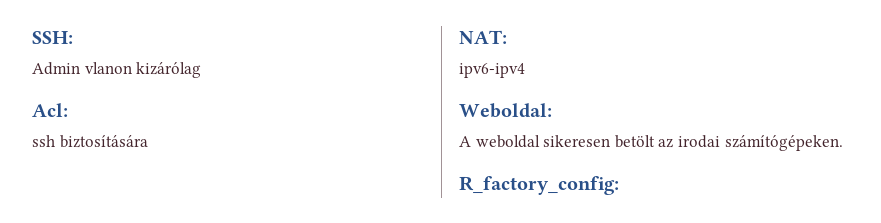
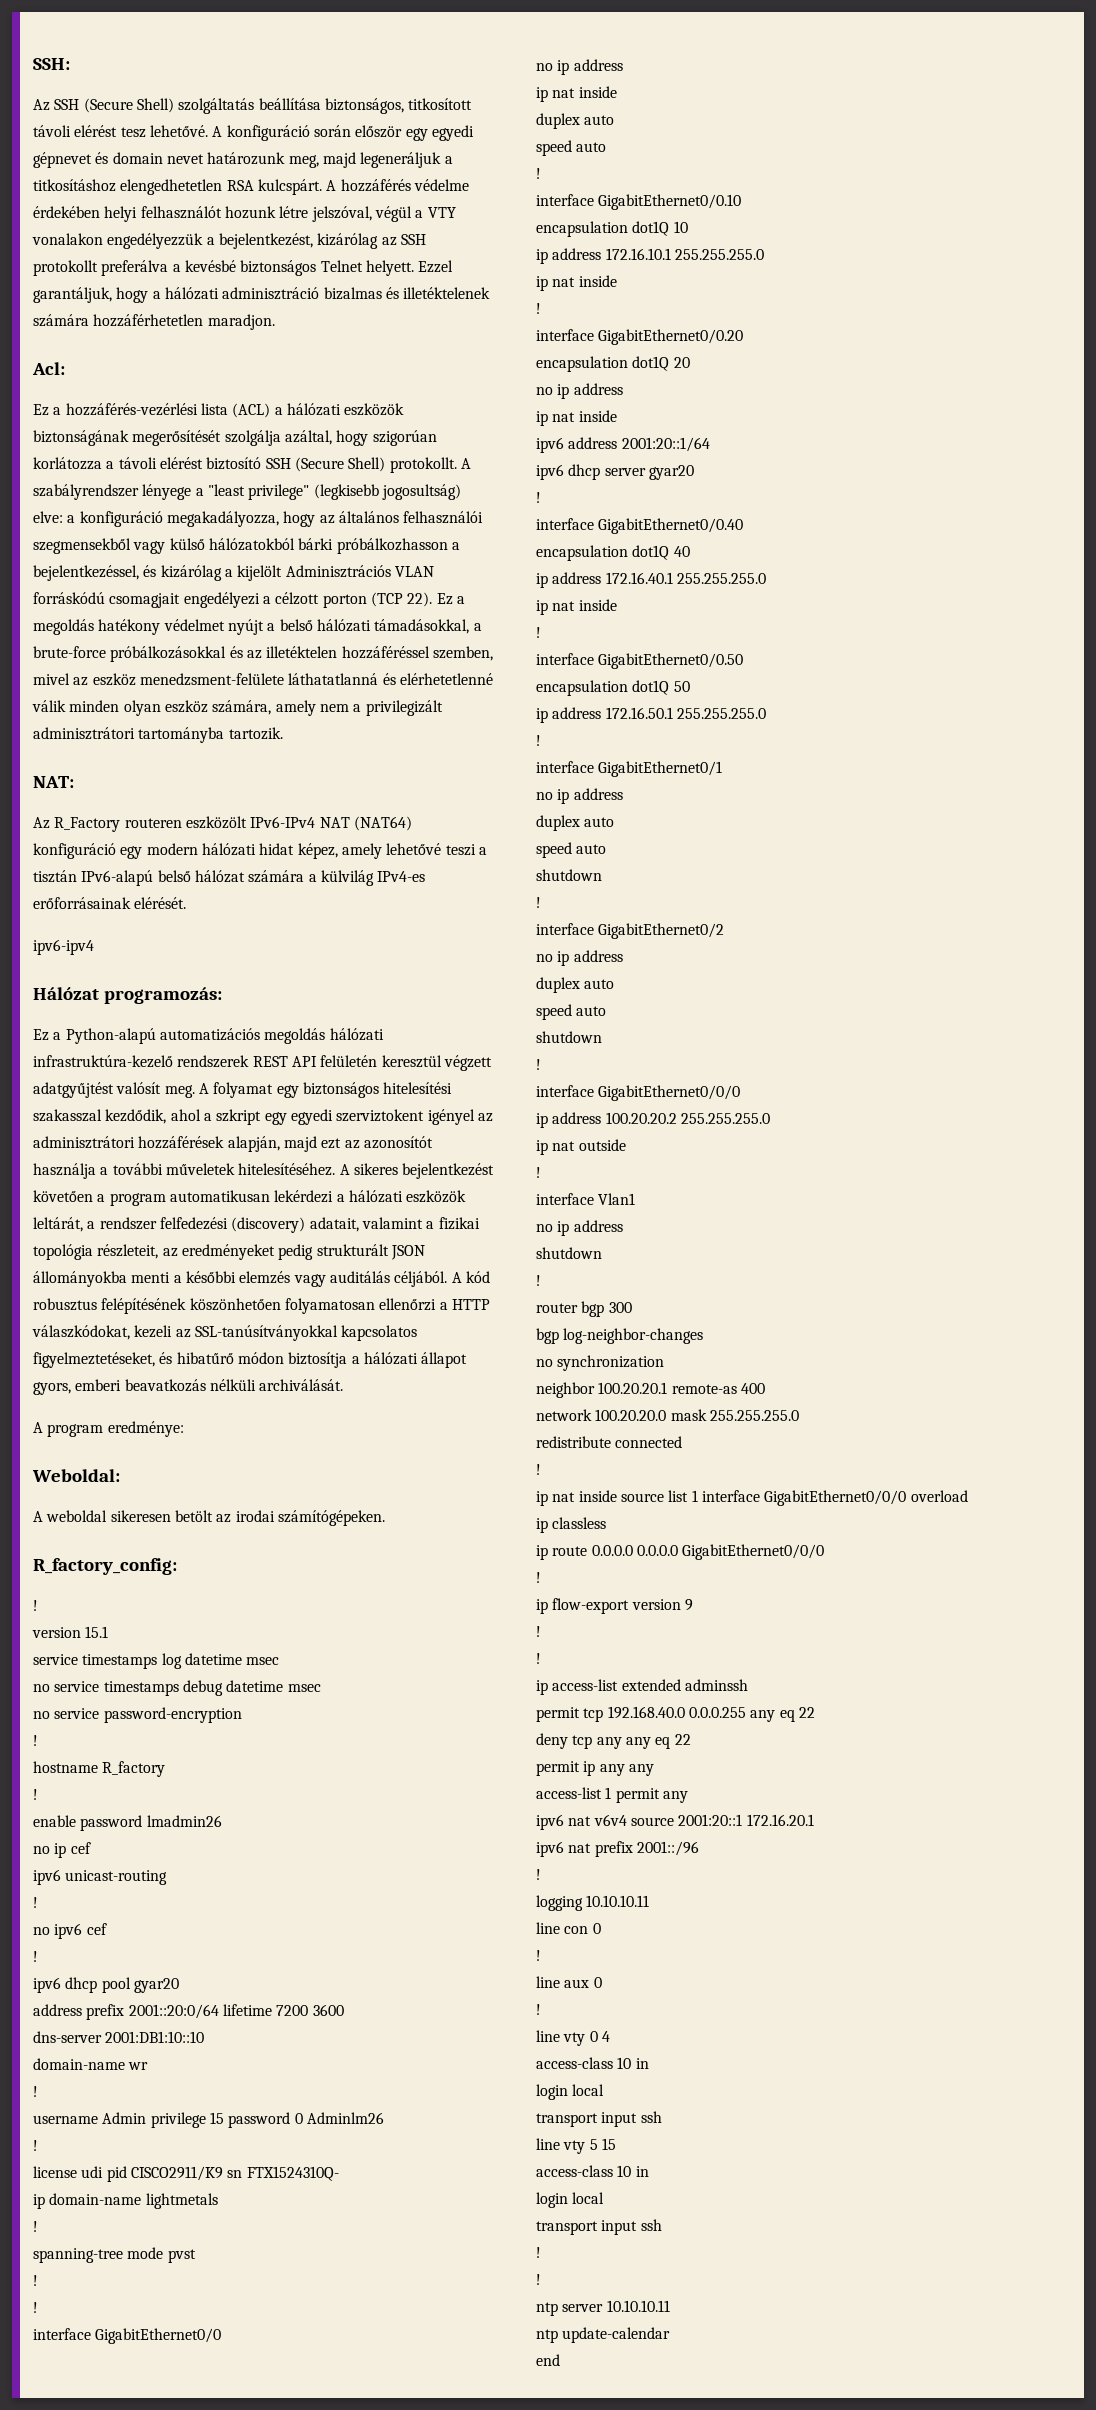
- Admin vlanon kizárólag
+ Az SSH (Secure Shell) szolgáltatás beállítása biztonságos, titkosított távoli elérést tesz lehetővé. A konfiguráció során először egy egyedi gépnevet és domain nevet határozunk meg, majd legeneráljuk a titkosításhoz elengedhetetlen RSA kulcspárt. A hozzáférés védelme érdekében helyi felhasználót hozunk létre jelszóval, végül a VTY vonalakon engedélyezzük a bejelentkezést, kizárólag az SSH protokollt preferálva a kevésbé biztonságos Telnet helyett. Ezzel garantáljuk, hogy a hálózati adminisztráció bizalmas és illetéktelenek számára hozzáférhetetlen maradjon.
  Acl:
- ssh biztosítására
+ Ez a hozzáférés-vezérlési lista (ACL) a hálózati eszközök biztonságának megerősítését szolgálja azáltal, hogy szigorúan korlátozza a távoli elérést biztosító SSH (Secure Shell) protokollt. A szabályrendszer lényege a "least privilege" (legkisebb jogosultság) elve: a konfiguráció megakadályozza, hogy az általános felhasználói szegmensekből vagy külső hálózatokból bárki próbálkozhasson a bejelentkezéssel, és kizárólag a kijelölt Adminisztrációs VLAN forráskódú csomagjait engedélyezi a célzott porton (TCP 22). Ez a megoldás hatékony védelmet nyújt a belső hálózati támadásokkal, a brute-force próbálkozásokkal és az illetéktelen hozzáféréssel szemben, mivel az eszköz menedzsment-felülete láthatatlanná és elérhetetlenné válik minden olyan eszköz számára, amely nem a privilegizált adminisztrátori tartományba tartozik.
  NAT:
+ Az R_Factory routeren eszközölt IPv6-IPv4 NAT (NAT64) konfiguráció egy modern hálózati hidat képez, amely lehetővé teszi a tisztán IPv6-alapú belső hálózat számára a külvilág IPv4-es erőforrásainak elérését.
  ipv6-ipv4
+ Hálózat programozás:
+ Ez a Python-alapú automatizációs megoldás hálózati infrastruktúra-kezelő rendszerek REST API felületén keresztül végzett adatgyűjtést valósít meg. A folyamat egy biztonságos hitelesítési szakasszal kezdődik, ahol a szkript egy egyedi szerviztokent igényel az adminisztrátori hozzáférések alapján, majd ezt az azonosítót használja a további műveletek hitelesítéséhez. A sikeres bejelentkezést követően a program automatikusan lekérdezi a hálózati eszközök leltárát, a rendszer felfedezési (discovery) adatait, valamint a fizikai topológia részleteit, az eredményeket pedig strukturált JSON állományokba menti a későbbi elemzés vagy auditálás céljából. A kód robusztus felépítésének köszönhetően folyamatosan ellenőrzi a HTTP válaszkódokat, kezeli az SSL-tanúsítványokkal kapcsolatos figyelmeztetéseket, és hibatűrő módon biztosítja a hálózati állapot gyors, emberi beavatkozás nélküli archiválását.
+ A program eredménye:
  R_factory_config:
+ !
+ version 15.1
+ service timestamps log datetime msec
+ no service timestamps debug datetime msec
+ no service password-encryption
+ !
+ hostname R_factory
+ !
+ enable password lmadmin26
+ no ip cef
+ ipv6 unicast-routing
+ !
+ no ipv6 cef
+ !
+ ipv6 dhcp pool gyar20
+ address prefix 2001::20:0/64 lifetime 7200 3600
+ dns-server 2001:DB1:10::10
+ domain-name wr
+ !
+ username Admin privilege 15 password 0 Adminlm26
+ !
+ license udi pid CISCO2911/K9 sn FTX1524310Q-
+ ip domain-name lightmetals
+ !
+ spanning-tree mode pvst
+ !
+ !
+ interface GigabitEthernet0/0
+ no ip address
+ ip nat inside
+ duplex auto
+ speed auto
+ !
+ interface GigabitEthernet0/0.10
+ encapsulation dot1Q 10
+ ip address 172.16.10.1 255.255.255.0
+ ip nat inside
+ !
+ interface GigabitEthernet0/0.20
+ encapsulation dot1Q 20
+ no ip address
+ ip nat inside
+ ipv6 address 2001:20::1/64
+ ipv6 dhcp server gyar20
+ !
+ interface GigabitEthernet0/0.40
+ encapsulation dot1Q 40
+ ip address 172.16.40.1 255.255.255.0
+ ip nat inside
+ !
+ interface GigabitEthernet0/0.50
+ encapsulation dot1Q 50
+ ip address 172.16.50.1 255.255.255.0
+ !
+ interface GigabitEthernet0/1
+ no ip address
+ duplex auto
+ speed auto
+ shutdown
+ !
+ interface GigabitEthernet0/2
+ no ip address
+ duplex auto
+ speed auto
+ shutdown
+ !
+ interface GigabitEthernet0/0/0
+ ip address 100.20.20.2 255.255.255.0
+ ip nat outside
+ !
+ interface Vlan1
+ no ip address
+ shutdown
+ !
+ router bgp 300
+ bgp log-neighbor-changes
+ no synchronization
+ neighbor 100.20.20.1 remote-as 400
+ network 100.20.20.0 mask 255.255.255.0
+ redistribute connected
+ !
+ ip nat inside source list 1 interface GigabitEthernet0/0/0 overload
+ ip classless
+ ip route 0.0.0.0 0.0.0.0 GigabitEthernet0/0/0
+ !
+ ip flow-export version 9
+ !
+ !
+ ip access-list extended adminssh
+ permit tcp 192.168.40.0 0.0.0.255 any eq 22
+ deny tcp any any eq 22
+ permit ip any any
+ access-list 1 permit any
+ ipv6 nat v6v4 source 2001:20::1 172.16.20.1
+ ipv6 nat prefix 2001::/96
+ !
+ logging 10.10.10.11
+ line con 0
+ !
+ line aux 0
+ !
+ line vty 0 4
+ access-class 10 in
+ login local
+ transport input ssh
+ line vty 5 15
+ access-class 10 in
+ login local
+ transport input ssh
+ !
+ !
+ ntp server 10.10.10.11
+ ntp update-calendar
+ end

